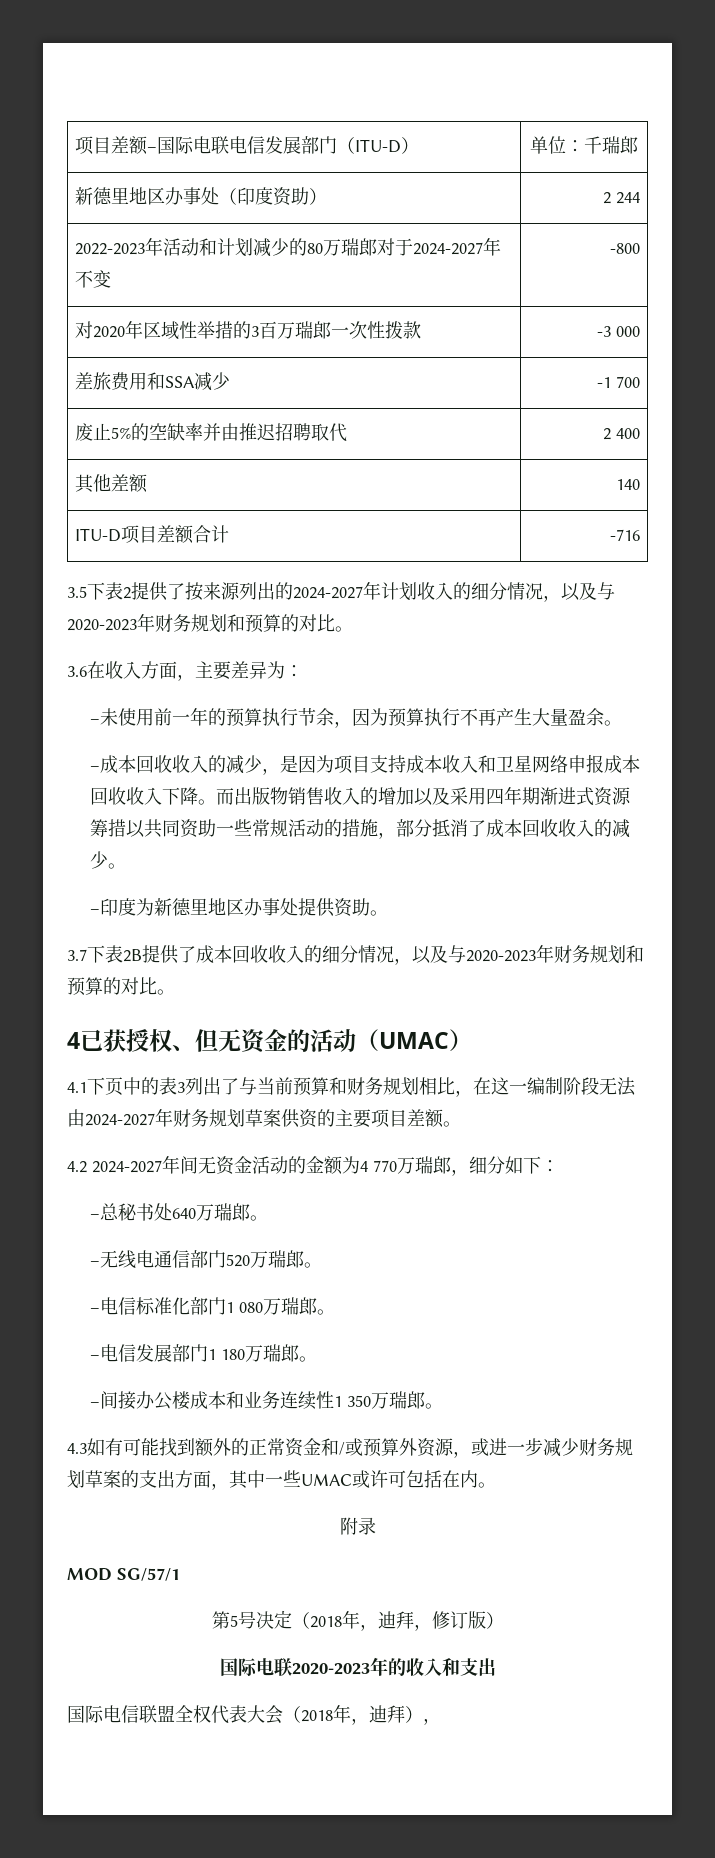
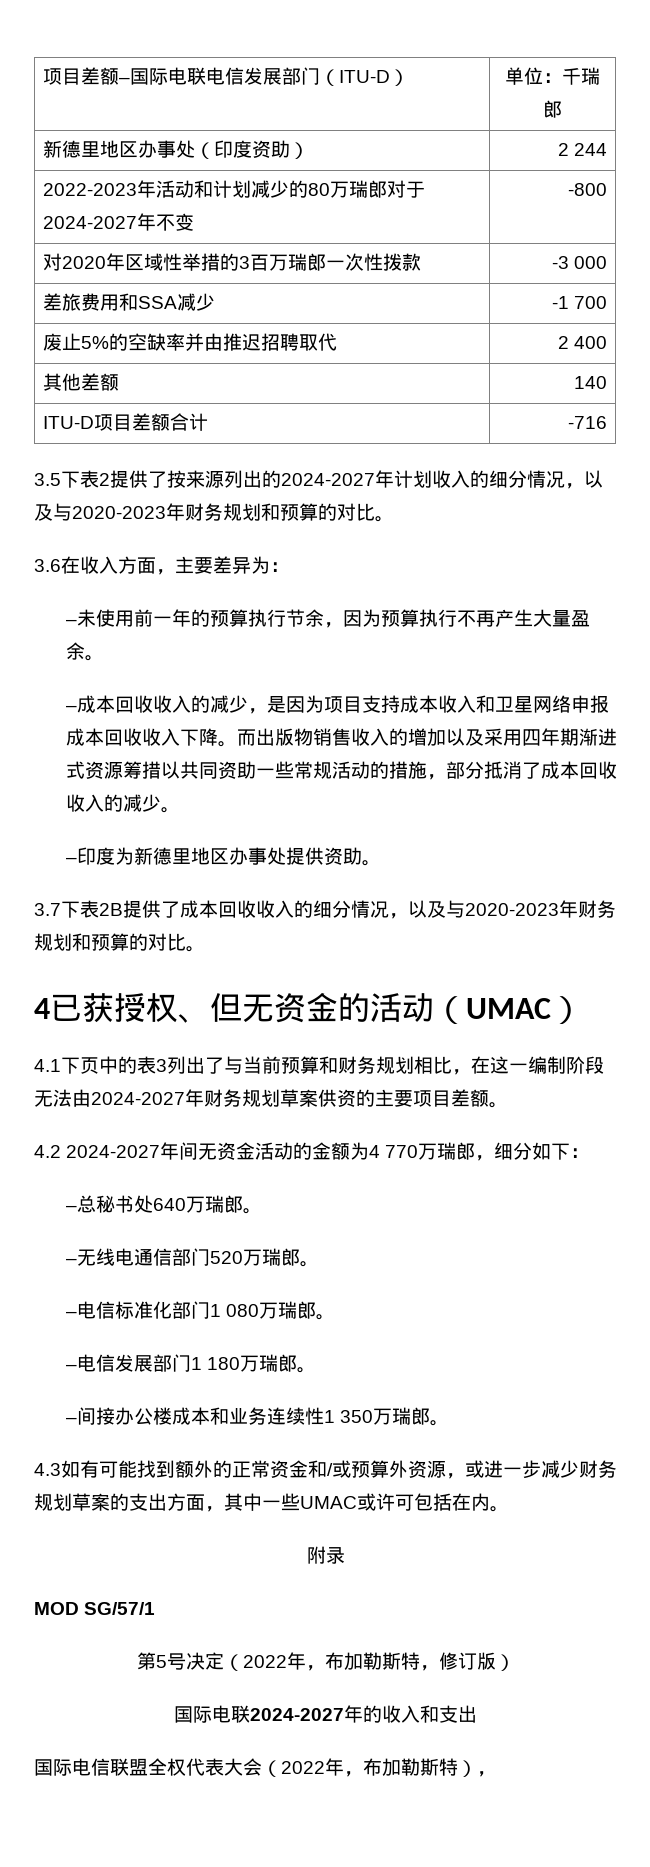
- 第5号决定（2018年，迪拜，修订版）
+ 第5号决定（2022年，布加勒斯特，修订版）
- 国际电联2020-2023年的收入和支出
+ 国际电联2024-2027年的收入和支出
- 国际电信联盟全权代表大会（2018年，迪拜），
+ 国际电信联盟全权代表大会（2022年，布加勒斯特），

